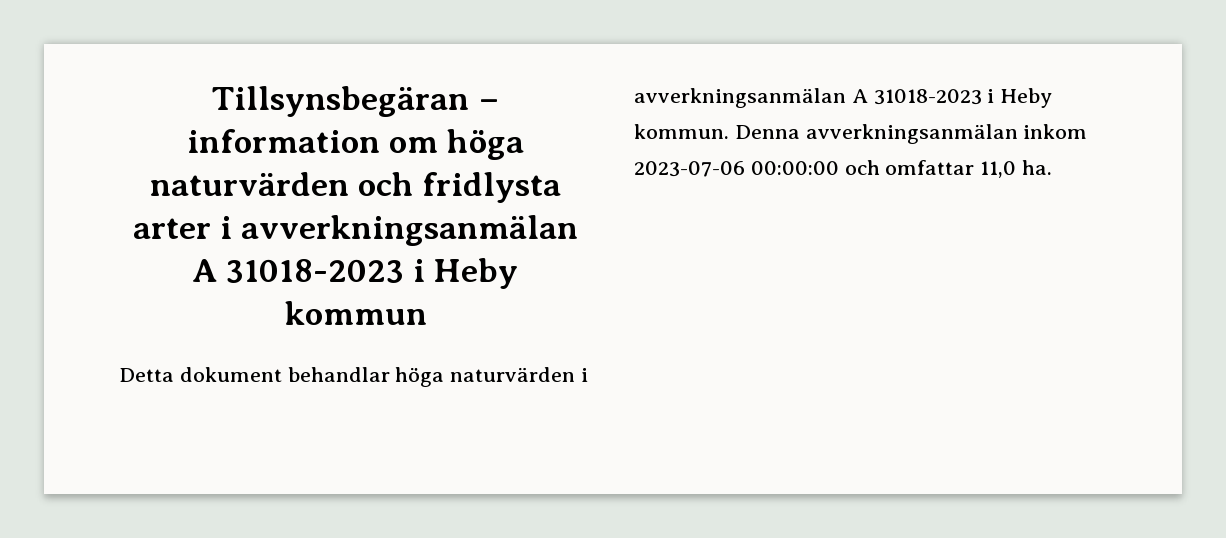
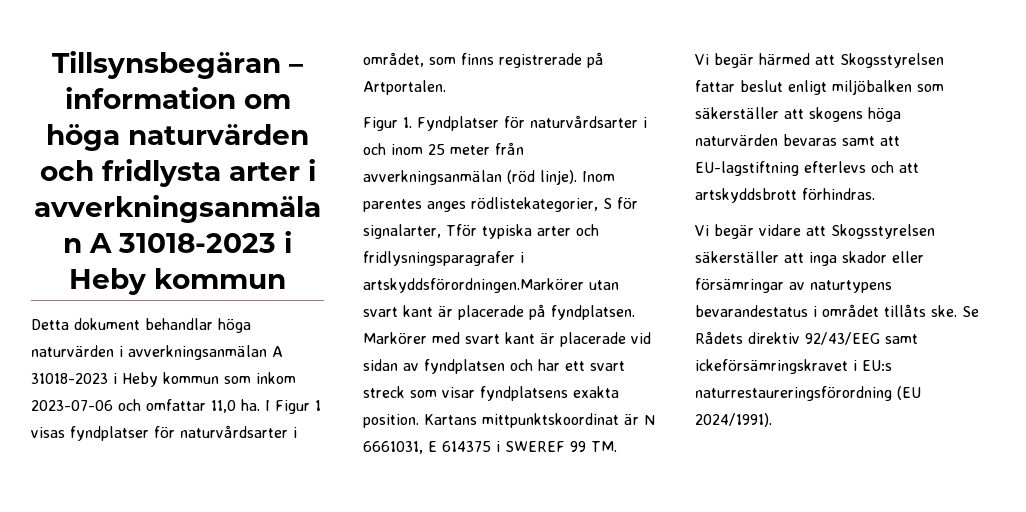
- Detta dokument behandlar höga naturvärden i avverkningsanmälan A 31018-2023 i Heby kommun. Denna avverkningsanmälan inkom 2023-07-06 00:00:00 och omfattar 11,0 ha.
+ Detta dokument behandlar höga naturvärden i avverkningsanmälan A 31018-2023 i Heby kommun som inkom 2023-07-06 och omfattar 11,0 ha.
+ I Figur 1 visas fyndplatser för naturvårdsarter i området, som finns registrerade på Artportalen.
+ Figur 1. Fyndplatser för naturvårdsarter i och inom 25 meter från avverkningsanmälan (röd linje). Inom parentes anges rödlistekategorier, S för signalarter, Tför typiska arter och fridlysningsparagrafer i artskyddsförordningen.Markörer utan svart kant är placerade på fyndplatsen. Markörer med svart kant är placerade vid sidan av fyndplatsen och har ett svart streck som visar fyndplatsens exakta position. Kartans mittpunktskoordinat är N 6661031, E 614375 i SWEREF 99 TM.
+ Vi begär härmed att Skogsstyrelsen fattar beslut enligt miljöbalken som säkerställer att skogens höga naturvärden bevaras samt att EU-lagstiftning efterlevs och att artskyddsbrott förhindras.
+ Vi begär vidare att Skogsstyrelsen säkerställer att inga skador eller försämringar av naturtypens bevarandestatus i området tillåts ske. Se Rådets direktiv 92/43/EEG samt ickeförsämringskravet i EU:s naturrestaureringsförordning (EU 2024/1991).

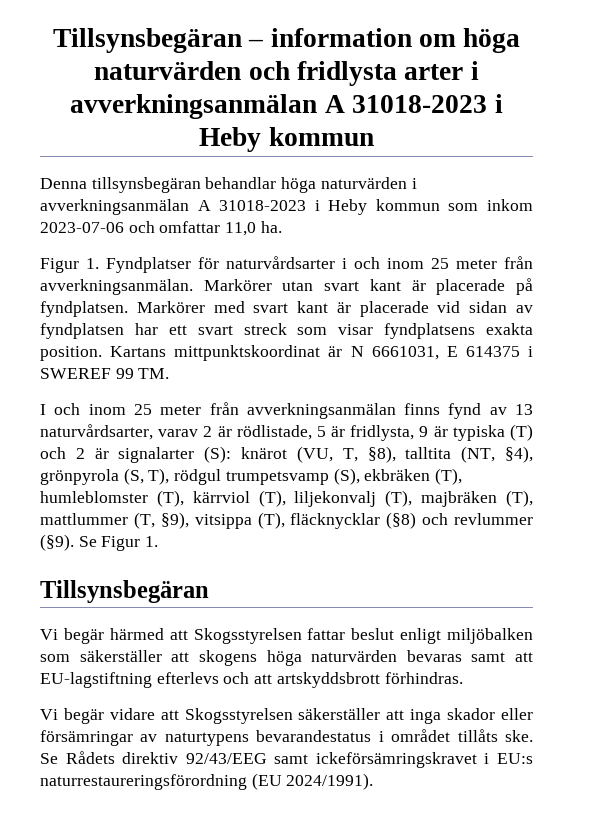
- Detta dokument behandlar höga naturvärden i avverkningsanmälan A 31018-2023 i Heby kommun som inkom 2023-07-06 och omfattar 11,0 ha. I Figur 1 visas fyndplatser för naturvårdsarter i området, som finns registrerade på Artportalen.
+ Denna tillsynsbegäran behandlar höga naturvärden i avverkningsanmälan A 31018-2023 i Heby kommun som inkom 2023-07-06 och omfattar 11,0 ha.
- Figur 1. Fyndplatser för naturvårdsarter i och inom 25 meter från avverkningsanmälan (röd linje). Inom parentes anges rödlistekategorier, S för signalarter, Tför typiska arter och fridlysningsparagrafer i artskyddsförordningen.Markörer utan svart kant är placerade på fyndplatsen.
+ Figur 1. Fyndplatser för naturvårdsarter i och inom 25 meter från avverkningsanmälan. Markörer utan svart kant är placerade på fyndplatsen.
- Markörer med svart kant är placerade vid sidan av fyndplatsen och har ett svart streck som visar fyndplatsens exakta position.
+ Markörer med svart kant är placerade vid sidan av fyndplatsen har ett svart streck som visar fyndplatsens exakta position.
+ I och inom 25 meter från avverkningsanmälan finns fynd av 13 naturvårdsarter, varav 2 är rödlistade, 5 är fridlysta, 9 är typiska (T) och 2 är signalarter (S): knärot (VU, T, §8), talltita (NT, §4), grönpyrola (S, T), rödgul trumpetsvamp (S), ekbräken (T), humleblomster (T), kärrviol (T), liljekonvalj (T), majbräken (T), mattlummer (T, §9), vitsippa (T), fläcknycklar (§8) och revlummer (§9). Se Figur 1.
+ Tillsynsbegäran

